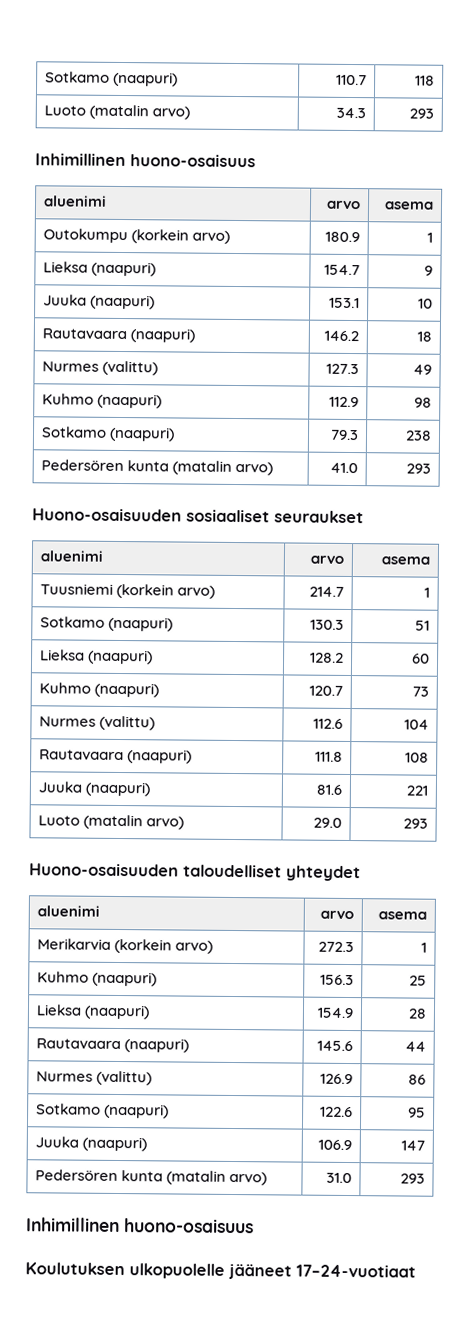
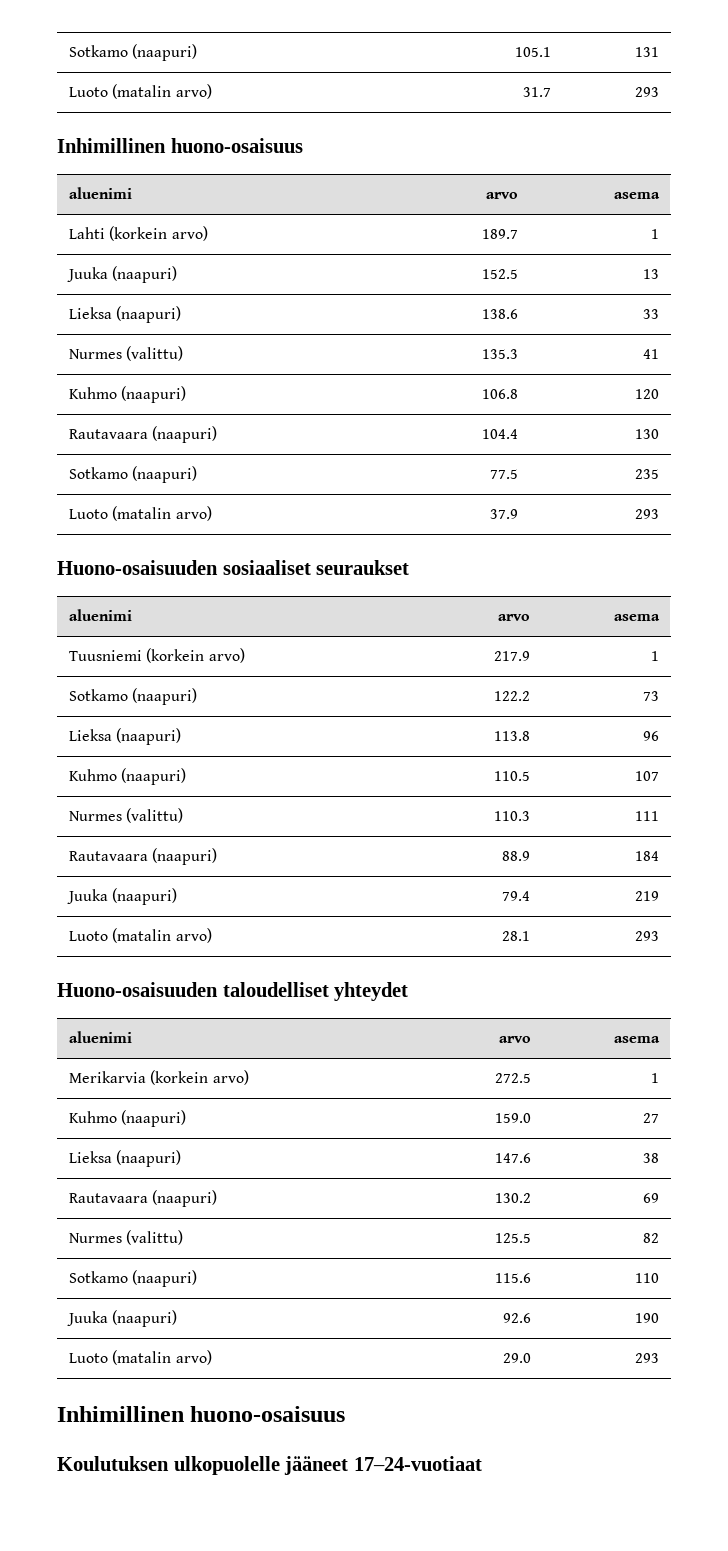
- Sotkamo (naapuri) | 110.7 | 118
- Luoto (matalin arvo) | 34.3 | 293
+ Sotkamo (naapuri) | 105.1 | 131
+ Luoto (matalin arvo) | 31.7 | 293
- Outokumpu (korkein arvo) | 180.9 | 1
- Lieksa (naapuri) | 154.7 | 9
- Juuka (naapuri) | 153.1 | 10
- Rautavaara (naapuri) | 146.2 | 18
- Nurmes (valittu) | 127.3 | 49
- Kuhmo (naapuri) | 112.9 | 98
- Sotkamo (naapuri) | 79.3 | 238
- Pedersören kunta (matalin arvo) | 41.0 | 293
+ Lahti (korkein arvo) | 189.7 | 1
+ Juuka (naapuri) | 152.5 | 13
+ Lieksa (naapuri) | 138.6 | 33
+ Nurmes (valittu) | 135.3 | 41
+ Kuhmo (naapuri) | 106.8 | 120
+ Rautavaara (naapuri) | 104.4 | 130
+ Sotkamo (naapuri) | 77.5 | 235
+ Luoto (matalin arvo) | 37.9 | 293
- Tuusniemi (korkein arvo) | 214.7 | 1
+ Tuusniemi (korkein arvo) | 217.9 | 1
- Sotkamo (naapuri) | 130.3 | 51
- Lieksa (naapuri) | 128.2 | 60
- Kuhmo (naapuri) | 120.7 | 73
- Nurmes (valittu) | 112.6 | 104
- Rautavaara (naapuri) | 111.8 | 108
- Juuka (naapuri) | 81.6 | 221
- Luoto (matalin arvo) | 29.0 | 293
+ Sotkamo (naapuri) | 122.2 | 73
+ Lieksa (naapuri) | 113.8 | 96
+ Kuhmo (naapuri) | 110.5 | 107
+ Nurmes (valittu) | 110.3 | 111
+ Rautavaara (naapuri) | 88.9 | 184
+ Juuka (naapuri) | 79.4 | 219
+ Luoto (matalin arvo) | 28.1 | 293
- Merikarvia (korkein arvo) | 272.3 | 1
+ Merikarvia (korkein arvo) | 272.5 | 1
- Kuhmo (naapuri) | 156.3 | 25
- Lieksa (naapuri) | 154.9 | 28
- Rautavaara (naapuri) | 145.6 | 44
- Nurmes (valittu) | 126.9 | 86
- Sotkamo (naapuri) | 122.6 | 95
- Juuka (naapuri) | 106.9 | 147
- Pedersören kunta (matalin arvo) | 31.0 | 293
+ Kuhmo (naapuri) | 159.0 | 27
+ Lieksa (naapuri) | 147.6 | 38
+ Rautavaara (naapuri) | 130.2 | 69
+ Nurmes (valittu) | 125.5 | 82
+ Sotkamo (naapuri) | 115.6 | 110
+ Juuka (naapuri) | 92.6 | 190
+ Luoto (matalin arvo) | 29.0 | 293

